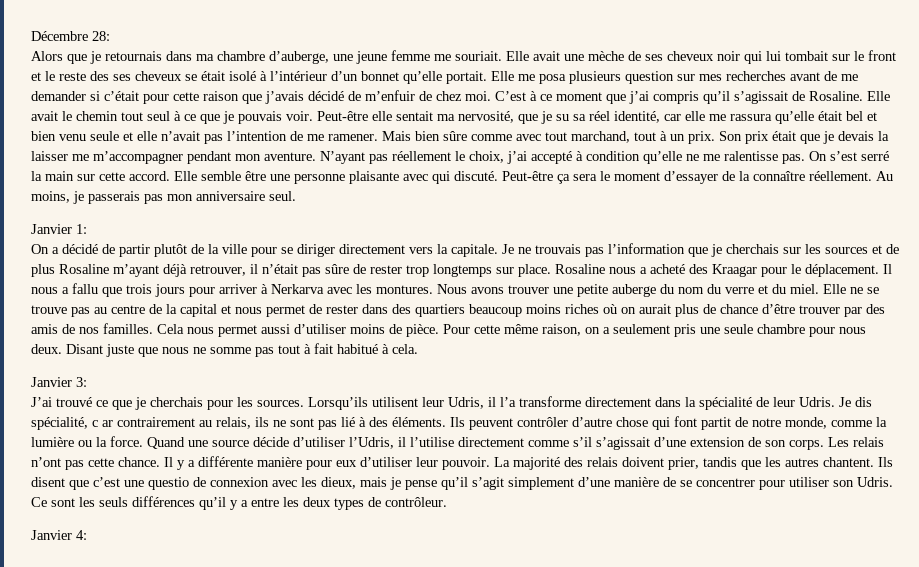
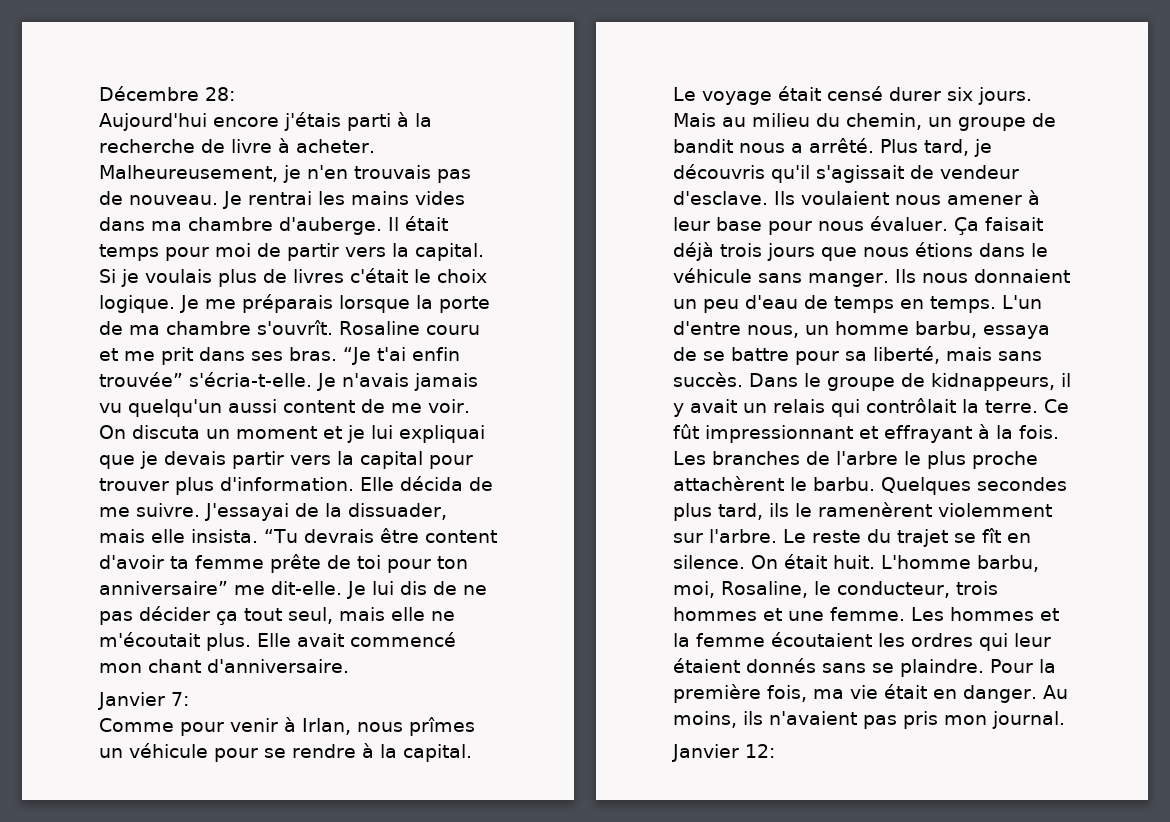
- Alors que je retournais dans ma chambre d’auberge, une jeune femme me souriait. Elle avait une mèche de ses cheveux noir qui lui tombait sur le front et le reste des ses cheveux se était isolé à l’intérieur d’un bonnet qu’elle portait. Elle me posa plusieurs question sur mes recherches avant de me demander si c’était pour cette raison que j’avais décidé de m’enfuir de chez moi. C’est à ce moment que j’ai compris qu’il s’agissait de Rosaline. Elle avait le chemin tout seul à ce que je pouvais voir. Peut-être elle sentait ma nervosité, que je su sa réel identité, car elle me rassura qu’elle était bel et bien venu seule et elle n’avait pas l’intention de me ramener. Mais bien sûre comme avec tout marchand, tout à un prix. Son prix était que je devais la laisser me m’accompagner pendant mon aventure. N’ayant pas réellement le choix, j’ai accepté à condition qu’elle ne me ralentisse pas. On s’est serré la main sur cette accord. Elle semble être une personne plaisante avec qui discuté. Peut-être ça sera le moment d’essayer de la connaître réellement. Au moins, je passerais pas mon anniversaire seul.
- Janvier 1:
- On a décidé de partir plutôt de la ville pour se diriger directement vers la capitale. Je ne trouvais pas l’information que je cherchais sur les sources et de plus Rosaline m’ayant déjà retrouver, il n’était pas sûre de rester trop longtemps sur place. Rosaline nous a acheté des Kraagar pour le déplacement. Il nous a fallu que trois jours pour arriver à Nerkarva avec les montures. Nous avons trouver une petite auberge du nom du verre et du miel. Elle ne se trouve pas au centre de la capital et nous permet de rester dans des quartiers beaucoup moins riches où on aurait plus de chance d’être trouver par des amis de nos familles. Cela nous permet aussi d’utiliser moins de pièce. Pour cette même raison, on a seulement pris une seule chambre pour nous deux. Disant juste que nous ne somme pas tout à fait habitué à cela.
- Janvier 3:
- J’ai trouvé ce que je cherchais pour les sources. Lorsqu’ils utilisent leur Udris, il l’a transforme directement dans la spécialité de leur Udris. Je dis spécialité, c ar contrairement au relais, ils ne sont pas lié à des éléments. Ils peuvent contrôler d’autre chose qui font partit de notre monde, comme la lumière ou la force. Quand une source décide d’utiliser l’Udris, il l’utilise directement comme s’il s’agissait d’une extension de son corps. Les relais n’ont pas cette chance. Il y a différente manière pour eux d’utiliser leur pouvoir. La majorité des relais doivent prier, tandis que les autres chantent. Ils disent que c’est une questio de connexion avec les dieux, mais je pense qu’il s’agit simplement d’une manière de se concentrer pour utiliser son Udris. Ce sont les seuls différences qu’il y a entre les deux types de contrôleur.
- Janvier 4:
+ Aujourd'hui encore j'étais parti à la recherche de livre à acheter. Malheureusement, je n'en trouvais pas de nouveau. Je rentrai les mains vides dans ma chambre d'auberge. Il était temps pour moi de partir vers la capital. Si je voulais plus de livres c'était le choix logique. Je me préparais lorsque la porte de ma chambre s'ouvrît. Rosaline couru et me prit dans ses bras. “Je t'ai enfin trouvée” s'écria-t-elle. Je n'avais jamais vu quelqu'un aussi content de me voir. On discuta un moment et je lui expliquai que je devais partir vers la capital pour trouver plus d'information. Elle décida de me suivre. J'essayai de la dissuader, mais elle insista. “Tu devrais être content d'avoir ta femme prête de toi pour ton anniversaire” me dit-elle. Je lui dis de ne pas décider ça tout seul, mais elle ne m'écoutait plus. Elle avait commencé mon chant d'anniversaire.
+ Janvier 7:
+ Comme pour venir à Irlan, nous prîmes un véhicule pour se rendre à la capital. Le voyage était censé durer six jours. Mais au milieu du chemin, un groupe de bandit nous a arrêté. Plus tard, je découvris qu'il s'agissait de vendeur d'esclave. Ils voulaient nous amener à leur base pour nous évaluer. Ça faisait déjà trois jours que nous étions dans le véhicule sans manger. Ils nous donnaient un peu d'eau de temps en temps. L'un d'entre nous, un homme barbu, essaya de se battre pour sa liberté, mais sans succès. Dans le groupe de kidnappeurs, il y avait un relais qui contrôlait la terre. Ce fût impressionnant et effrayant à la fois. Les branches de l'arbre le plus proche attachèrent le barbu. Quelques secondes plus tard, ils le ramenèrent violemment sur l'arbre. Le reste du trajet se fît en silence. On était huit. L'homme barbu, moi, Rosaline, le conducteur, trois hommes et une femme. Les hommes et la femme écoutaient les ordres qui leur étaient donnés sans se plaindre. Pour la première fois, ma vie était en danger. Au moins, ils n'avaient pas pris mon journal.
+ Janvier 12:

